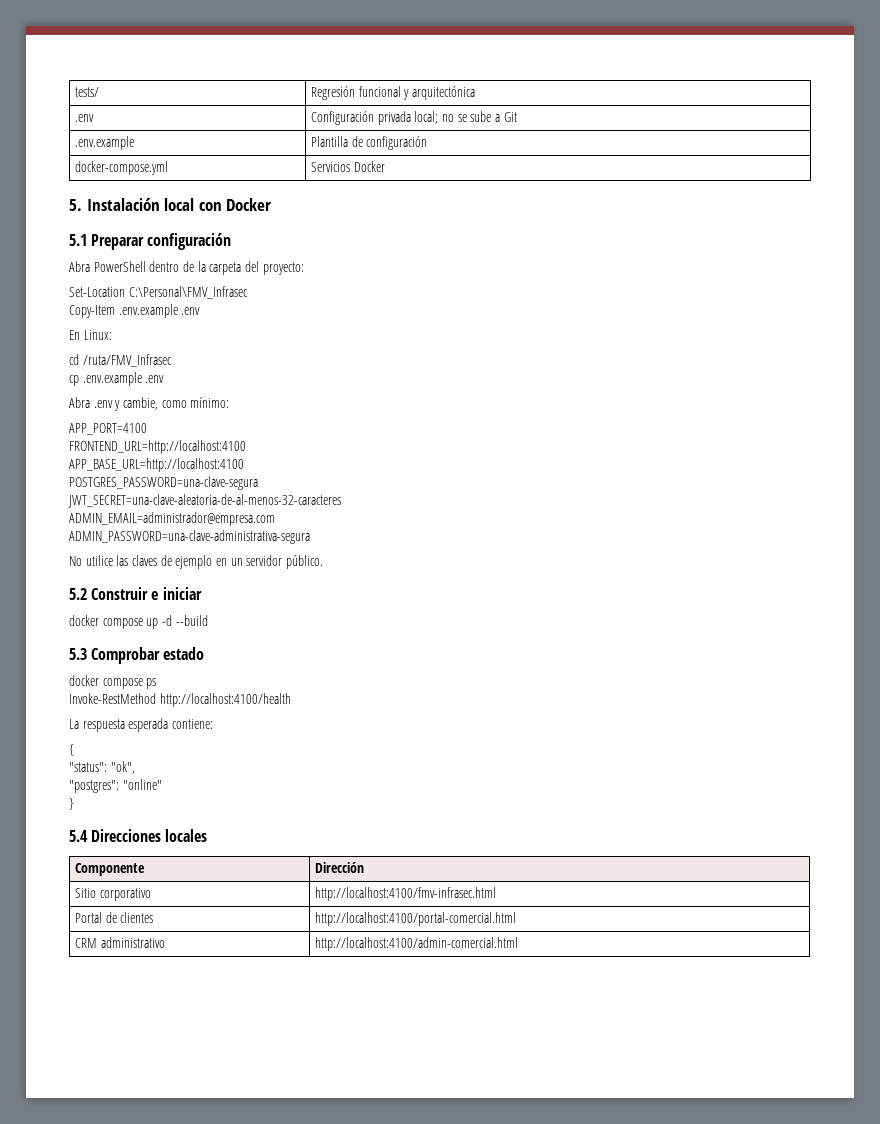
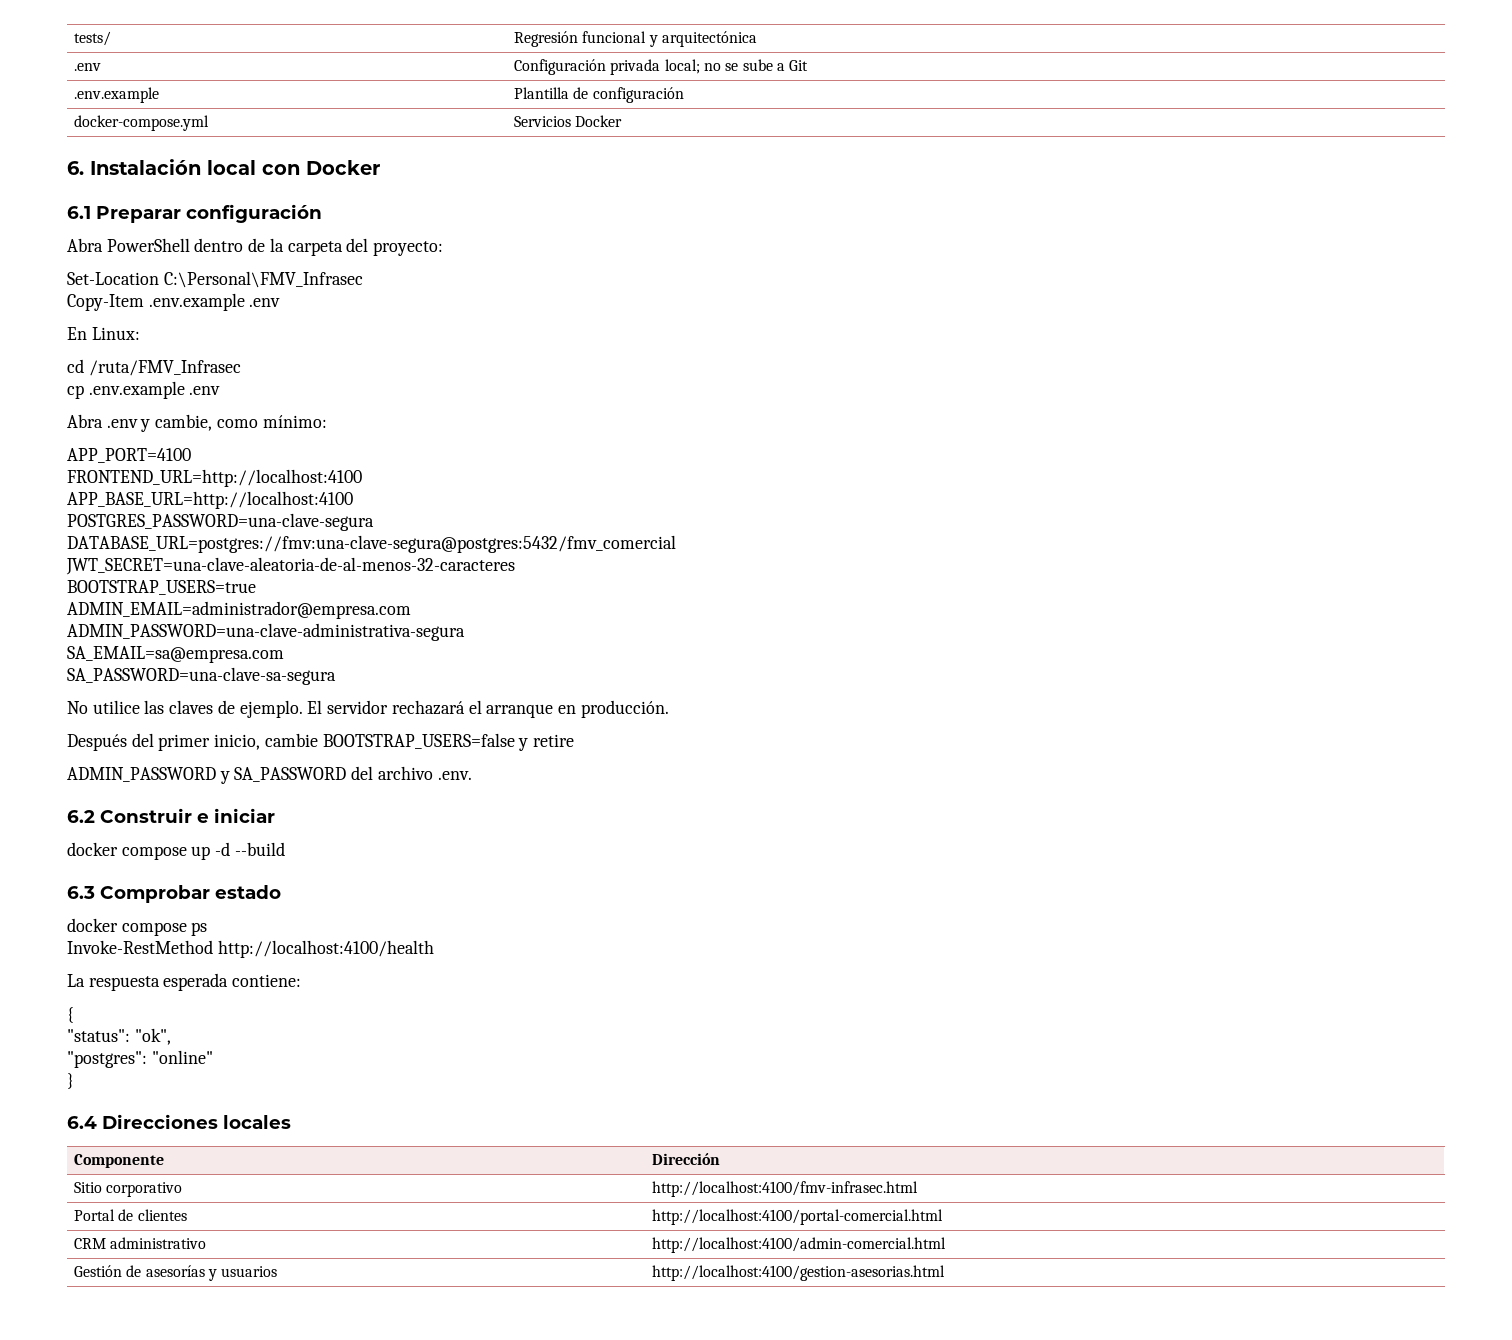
- 5. Instalación local con Docker
+ 6. Instalación local con Docker
- 5.1 Preparar configuración
+ 6.1 Preparar configuración
+ DATABASE_URL=postgres://fmv:una-clave-segura@postgres:5432/fmv_comercial
+ BOOTSTRAP_USERS=true
+ SA_EMAIL=sa@empresa.com
+ SA_PASSWORD=una-clave-sa-segura
- No utilice las claves de ejemplo en un servidor público.
- 5.2 Construir e iniciar
+ No utilice las claves de ejemplo. El servidor rechazará el arranque en producción.
+ Después del primer inicio, cambie BOOTSTRAP_USERS=false y retire
+ ADMIN_PASSWORD y SA_PASSWORD del archivo .env.
+ 6.2 Construir e iniciar
- 5.3 Comprobar estado
+ 6.3 Comprobar estado
- 5.4 Direcciones locales
+ 6.4 Direcciones locales
+ Gestión de asesorías y usuarios | http://localhost:4100/gestion-asesorias.html

